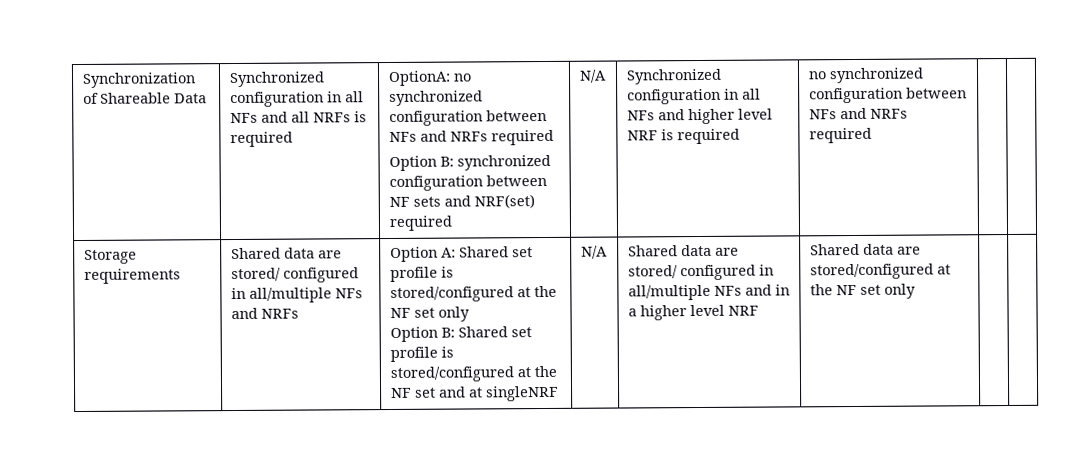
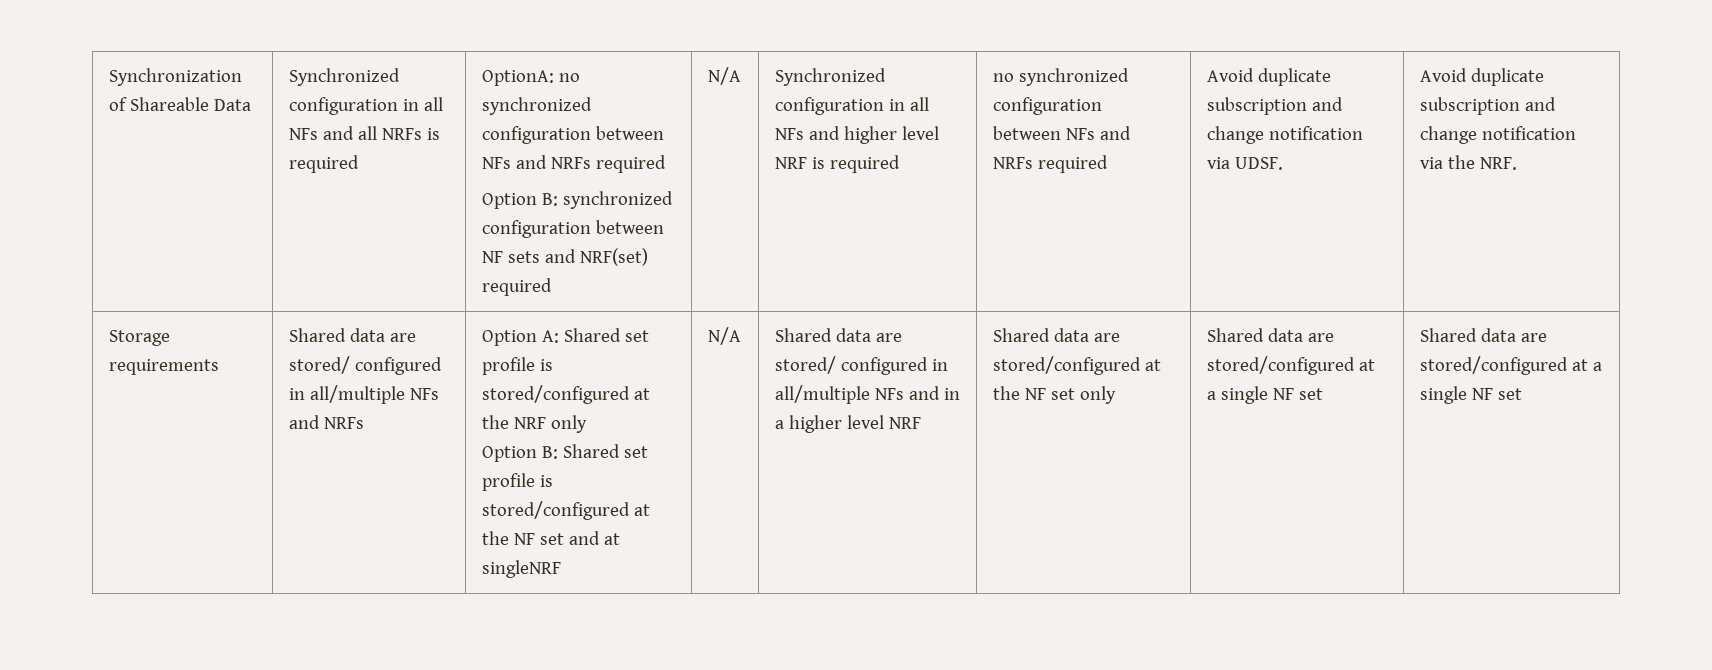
+ Avoid duplicate subscription and change notification via UDSF. | Avoid duplicate subscription and change notification via the NRF.
- Option A: Shared set profile is stored/configured at the NF set only
+ Option A: Shared set profile is stored/configured at the NRF only
+ Shared data are stored/configured at a single NF set | Shared data are stored/configured at a single NF set

